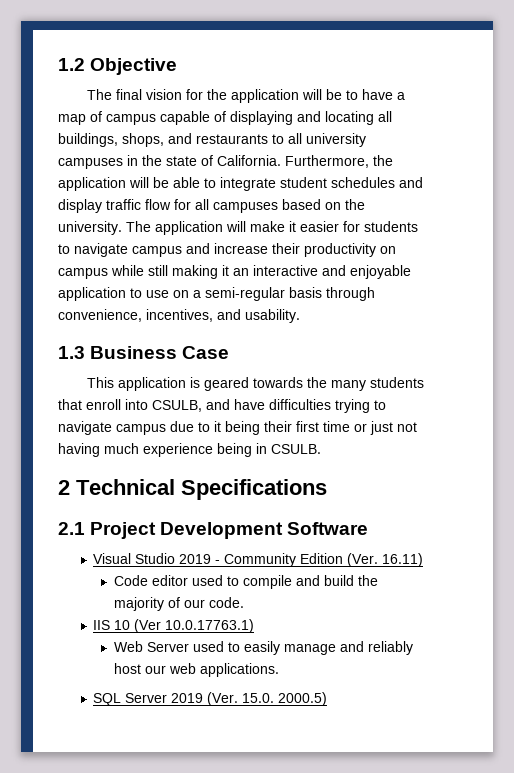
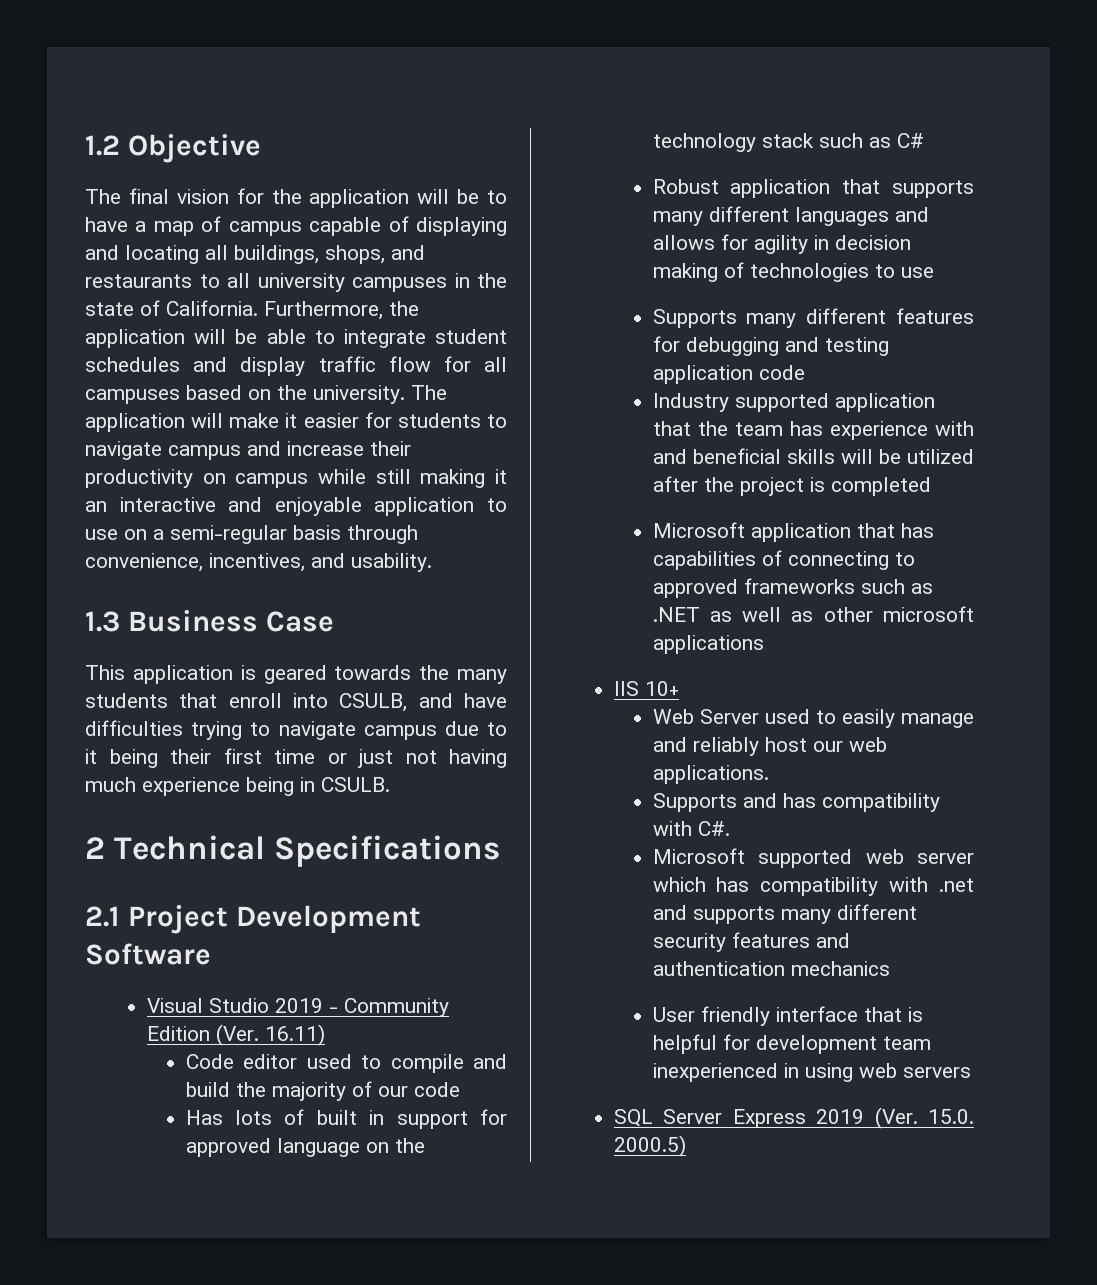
- Code editor used to compile and build the majority of our code.
- IIS 10 (Ver 10.0.17763.1)
+ Code editor used to compile and build the majority of our code
+ Has lots of built in support for approved language on the technology stack such as C#
+ Robust application that supports many different languages and allows for agility in decision making of technologies to use
+ Supports many different features for debugging and testing application code
+ Industry supported application that the team has experience with and beneficial skills will be utilized after the project is completed
+ Microsoft application that has capabilities of connecting to approved frameworks such as .NET as well as other microsoft applications
+ IIS 10+
+ Supports and has compatibility with C#.
+ Microsoft supported web server which has compatibility with .net and supports many different security features and authentication mechanics
+ User friendly interface that is helpful for development team inexperienced in using web servers
- SQL Server 2019 (Ver. 15.0. 2000.5)
+ SQL Server Express 2019 (Ver. 15.0. 2000.5)

